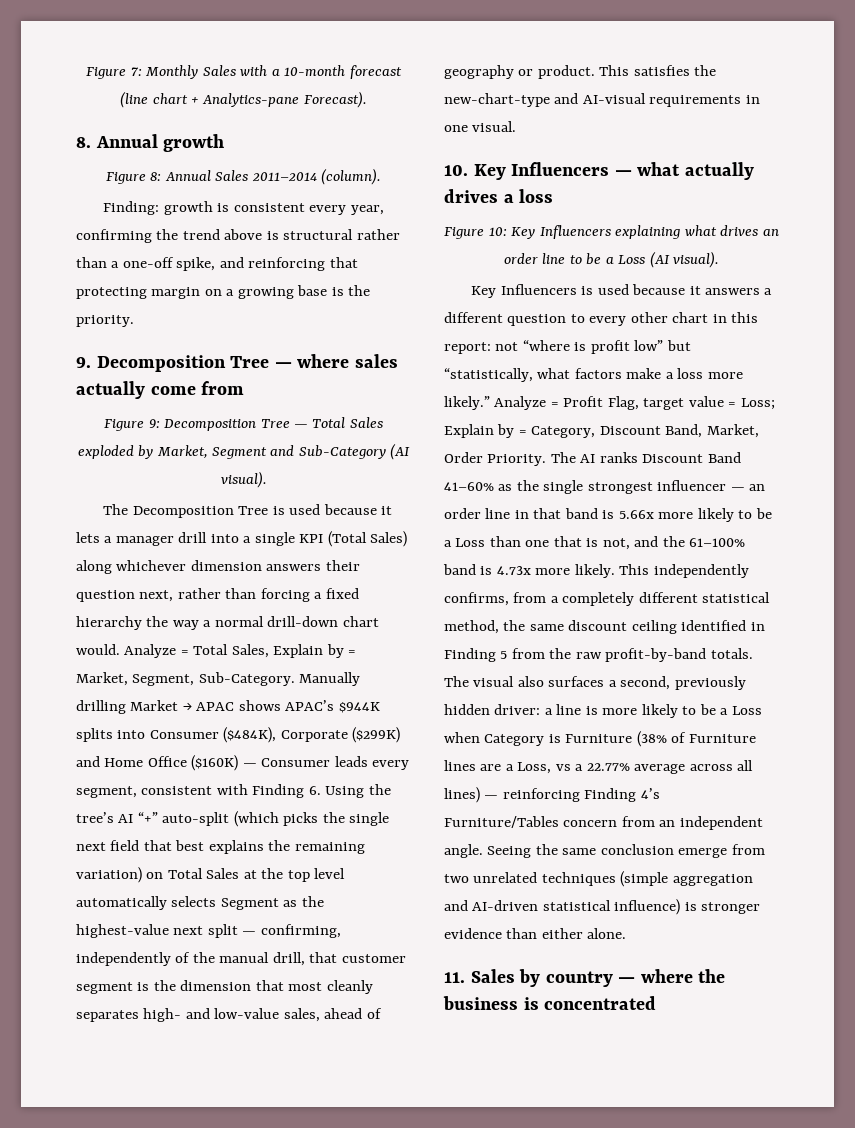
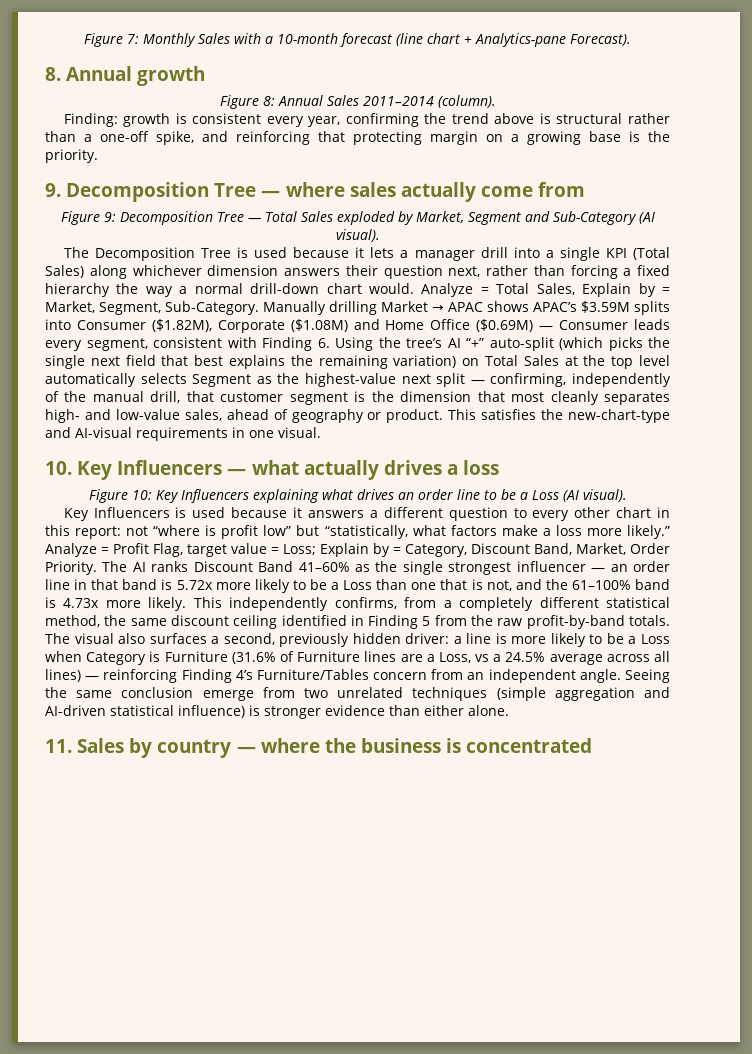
- Manually drilling Market → APAC shows APAC’s $944K splits into Consumer ($484K), Corporate ($299K) and Home Office ($160K) — Consumer leads every segment, consistent with Finding 6. Using the tree’s AI “+” auto-split (which picks the single next field that best explains the remaining variation) on Total Sales at the top level automatically selects Segment as the highest-value next split — confirming, independently of the manual drill, that customer segment is the dimension that most cleanly separates high- and low-value sales, ahead of geography or product.
+ Manually drilling Market → APAC shows APAC’s $3.59M splits into Consumer ($1.82M), Corporate ($1.08M) and Home Office ($0.69M) — Consumer leads every segment, consistent with Finding 6. Using the tree’s AI “+” auto-split (which picks the single next field that best explains the remaining variation) on Total Sales at the top level automatically selects Segment as the highest-value next split — confirming, independently of the manual drill, that customer segment is the dimension that most cleanly separates high- and low-value sales, ahead of geography or product.
- The AI ranks Discount Band 41–60% as the single strongest influencer — an order line in that band is 5.66x more likely to be a Loss than one that is not, and the 61–100% band is 4.73x more likely.
+ The AI ranks Discount Band 41–60% as the single strongest influencer — an order line in that band is 5.72x more likely to be a Loss than one that is not, and the 61–100% band is 4.73x more likely.
- The visual also surfaces a second, previously hidden driver: a line is more likely to be a Loss when Category is Furniture (38% of Furniture lines are a Loss, vs a 22.77% average across all lines) — reinforcing Finding 4’s Furniture/Tables concern from an independent angle.
+ The visual also surfaces a second, previously hidden driver: a line is more likely to be a Loss when Category is Furniture (31.6% of Furniture lines are a Loss, vs a 24.5% average across all lines) — reinforcing Finding 4’s Furniture/Tables concern from an independent angle.

